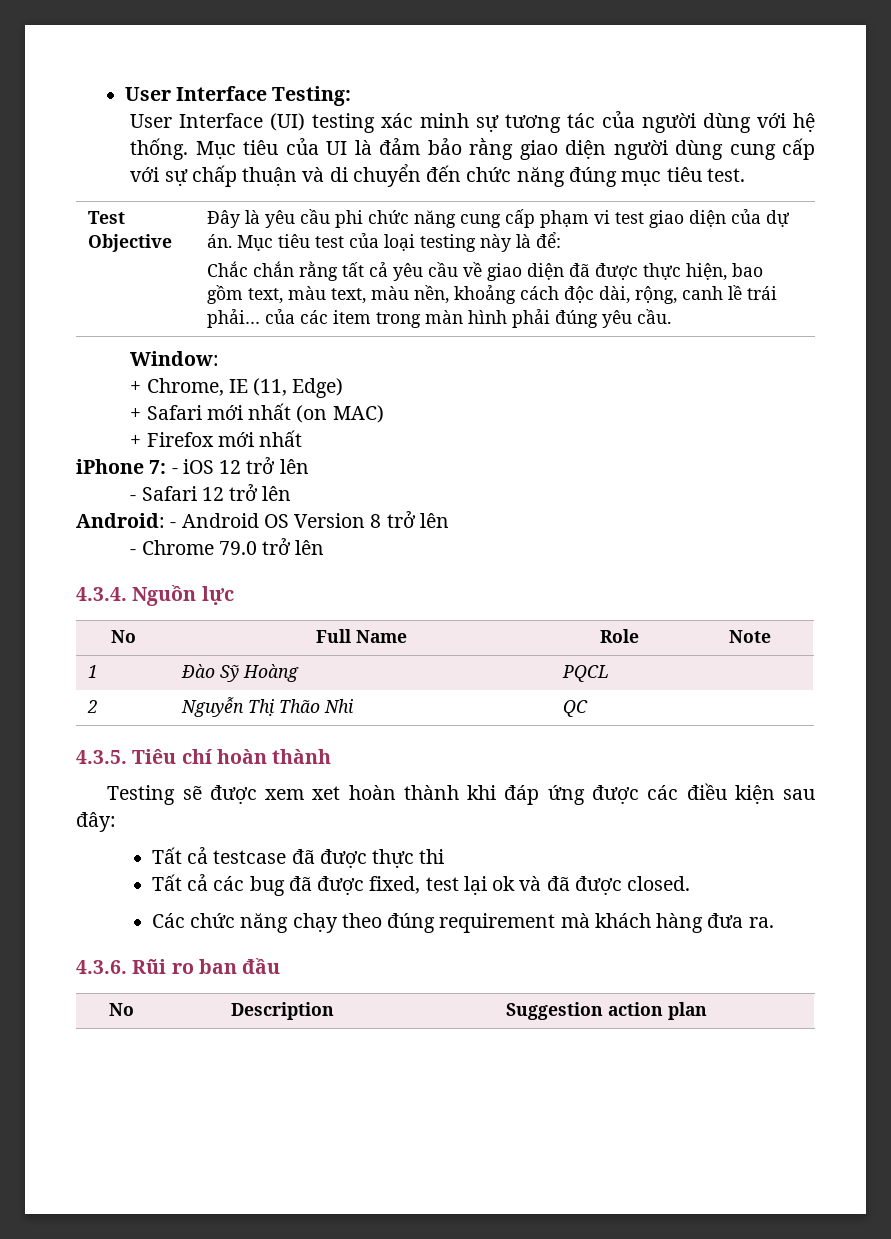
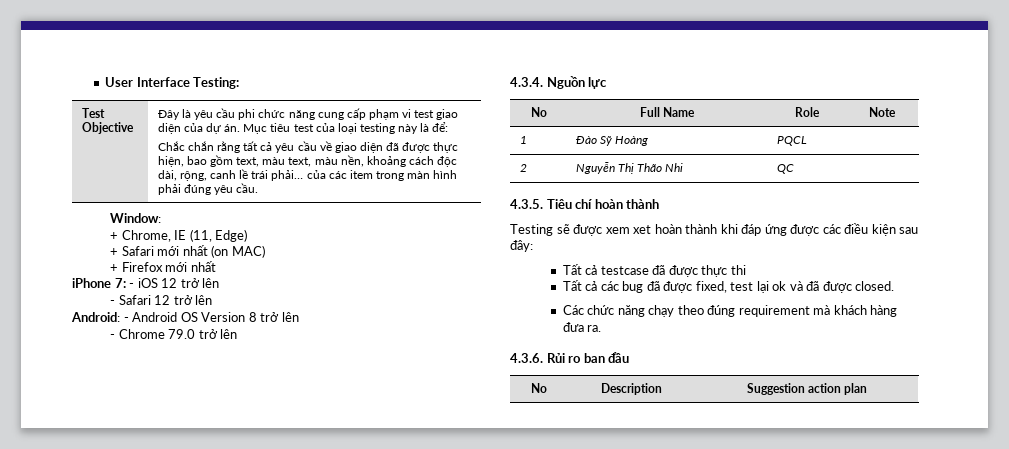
- User Interface (UI) testing xác minh sự tương tác của người dùng với hệ thống. Mục tiêu của UI là đảm bảo rằng giao diện người dùng cung cấp với sự chấp thuận và di chuyển đến chức năng đúng mục tiêu test.
- 4.3.6. Rũi ro ban đầu
+ 4.3.6. Rủi ro ban đầu

